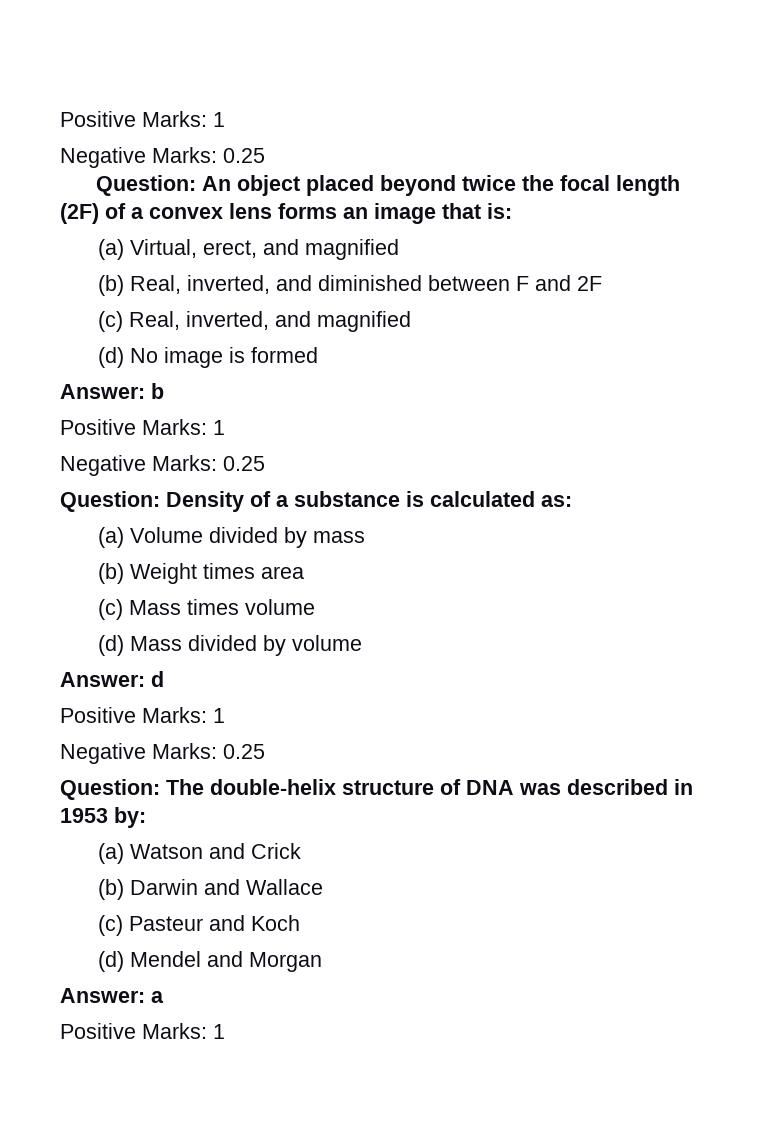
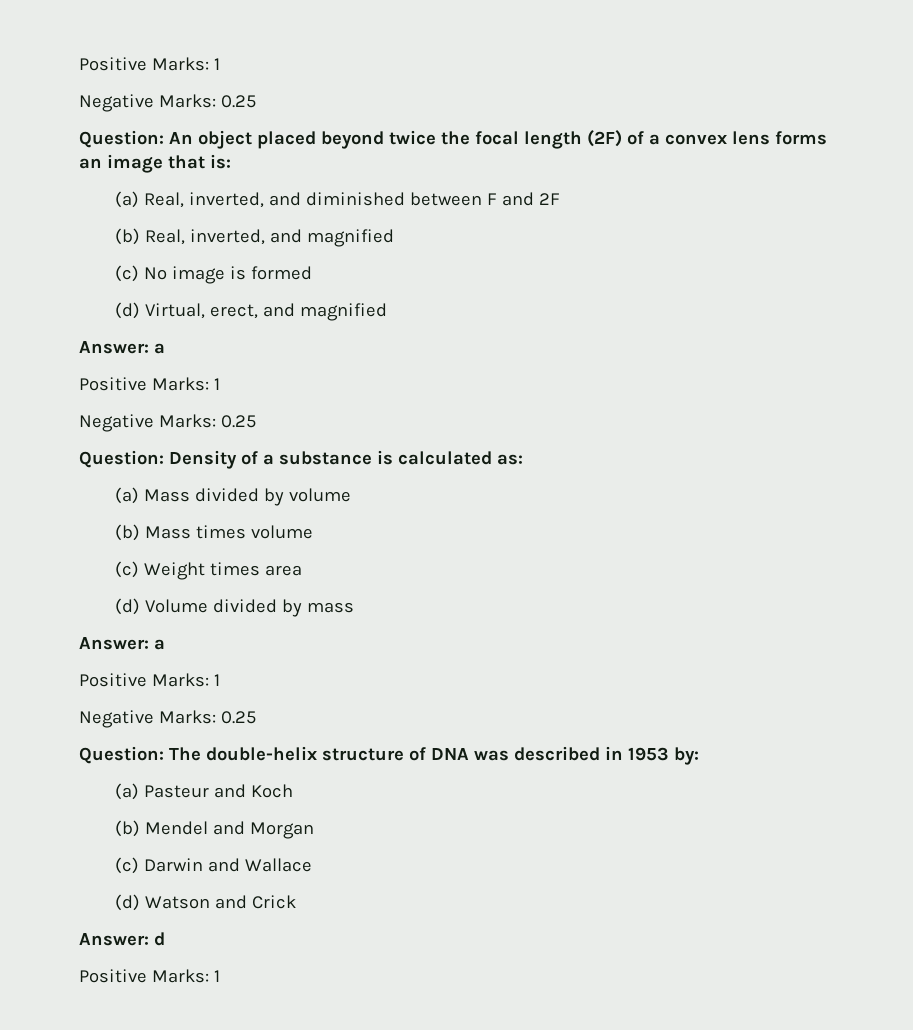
- (a) Virtual, erect, and magnified
- (b) Real, inverted, and diminished between F and 2F
+ (a) Real, inverted, and diminished between F and 2F
- (c) Real, inverted, and magnified
+ (b) Real, inverted, and magnified
- (d) No image is formed
+ (c) No image is formed
- Answer: b
+ (d) Virtual, erect, and magnified
+ Answer: a
- (a) Volume divided by mass
- (b) Weight times area
- (c) Mass times volume
- (d) Mass divided by volume
- Answer: d
+ (a) Mass divided by volume
+ (b) Mass times volume
+ (c) Weight times area
+ (d) Volume divided by mass
+ Answer: a
- (a) Watson and Crick
- (b) Darwin and Wallace
- (c) Pasteur and Koch
- (d) Mendel and Morgan
- Answer: a
+ (a) Pasteur and Koch
+ (b) Mendel and Morgan
+ (c) Darwin and Wallace
+ (d) Watson and Crick
+ Answer: d

